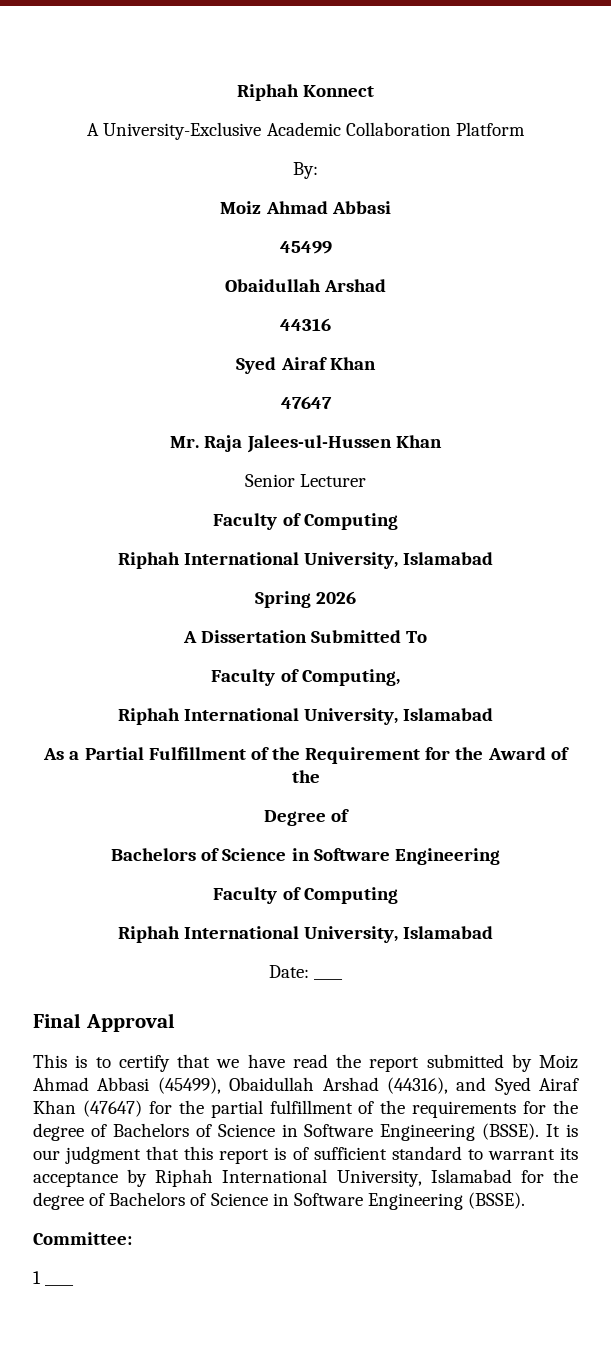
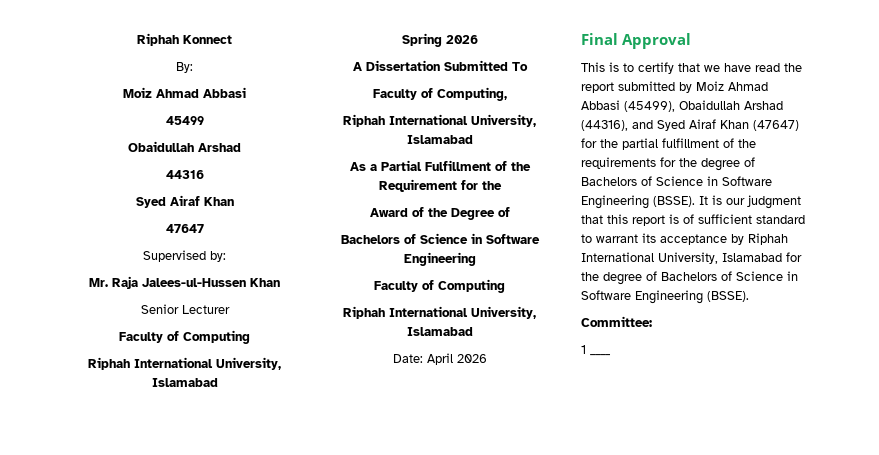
- A University-Exclusive Academic Collaboration Platform
+ Supervised by:
- As a Partial Fulfillment of the Requirement for the Award of the
- Degree of
+ As a Partial Fulfillment of the Requirement for the
+ Award of the Degree of
- Date: ____
+ Date: April 2026

